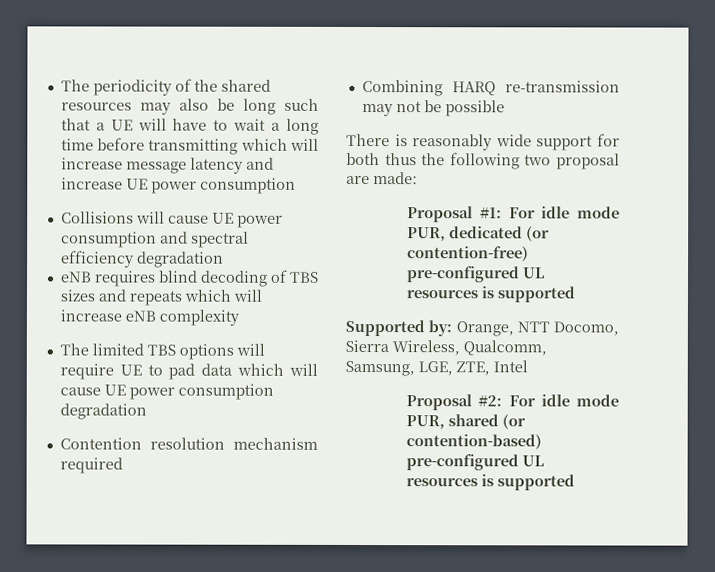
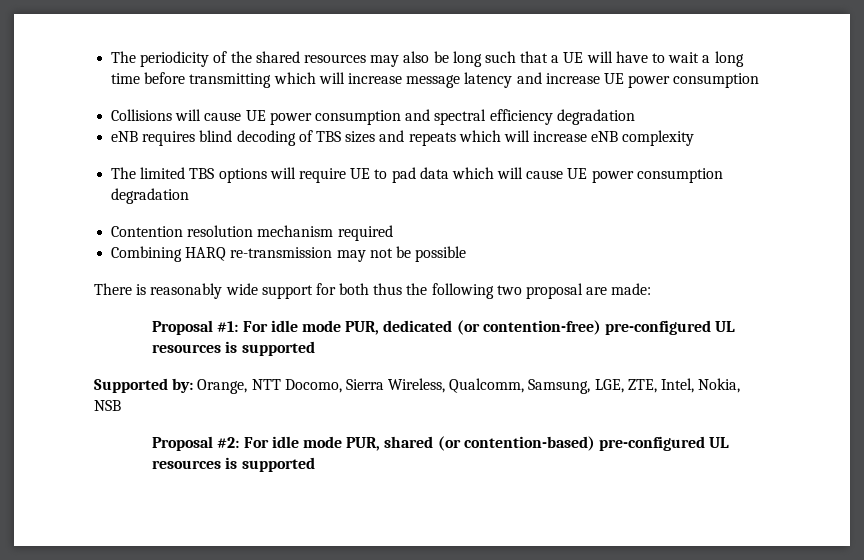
- Supported by: Orange, NTT Docomo, Sierra Wireless, Qualcomm, Samsung, LGE, ZTE, Intel
+ Supported by: Orange, NTT Docomo, Sierra Wireless, Qualcomm, Samsung, LGE, ZTE, Intel, Nokia, NSB

